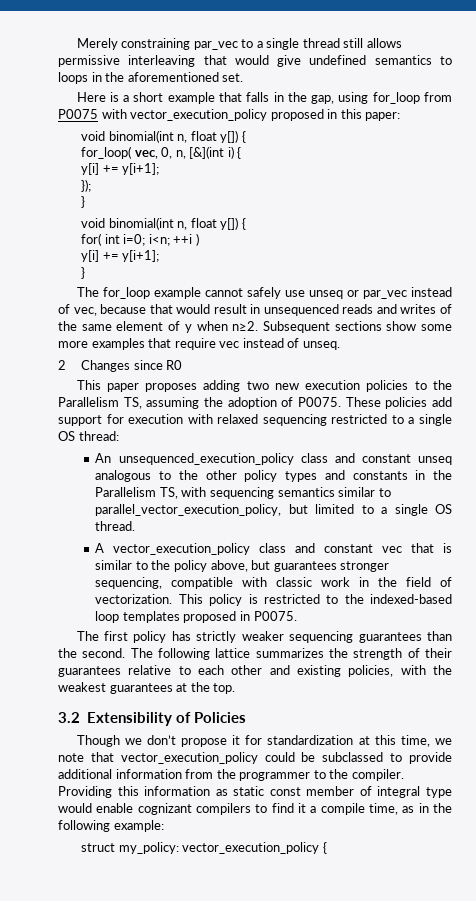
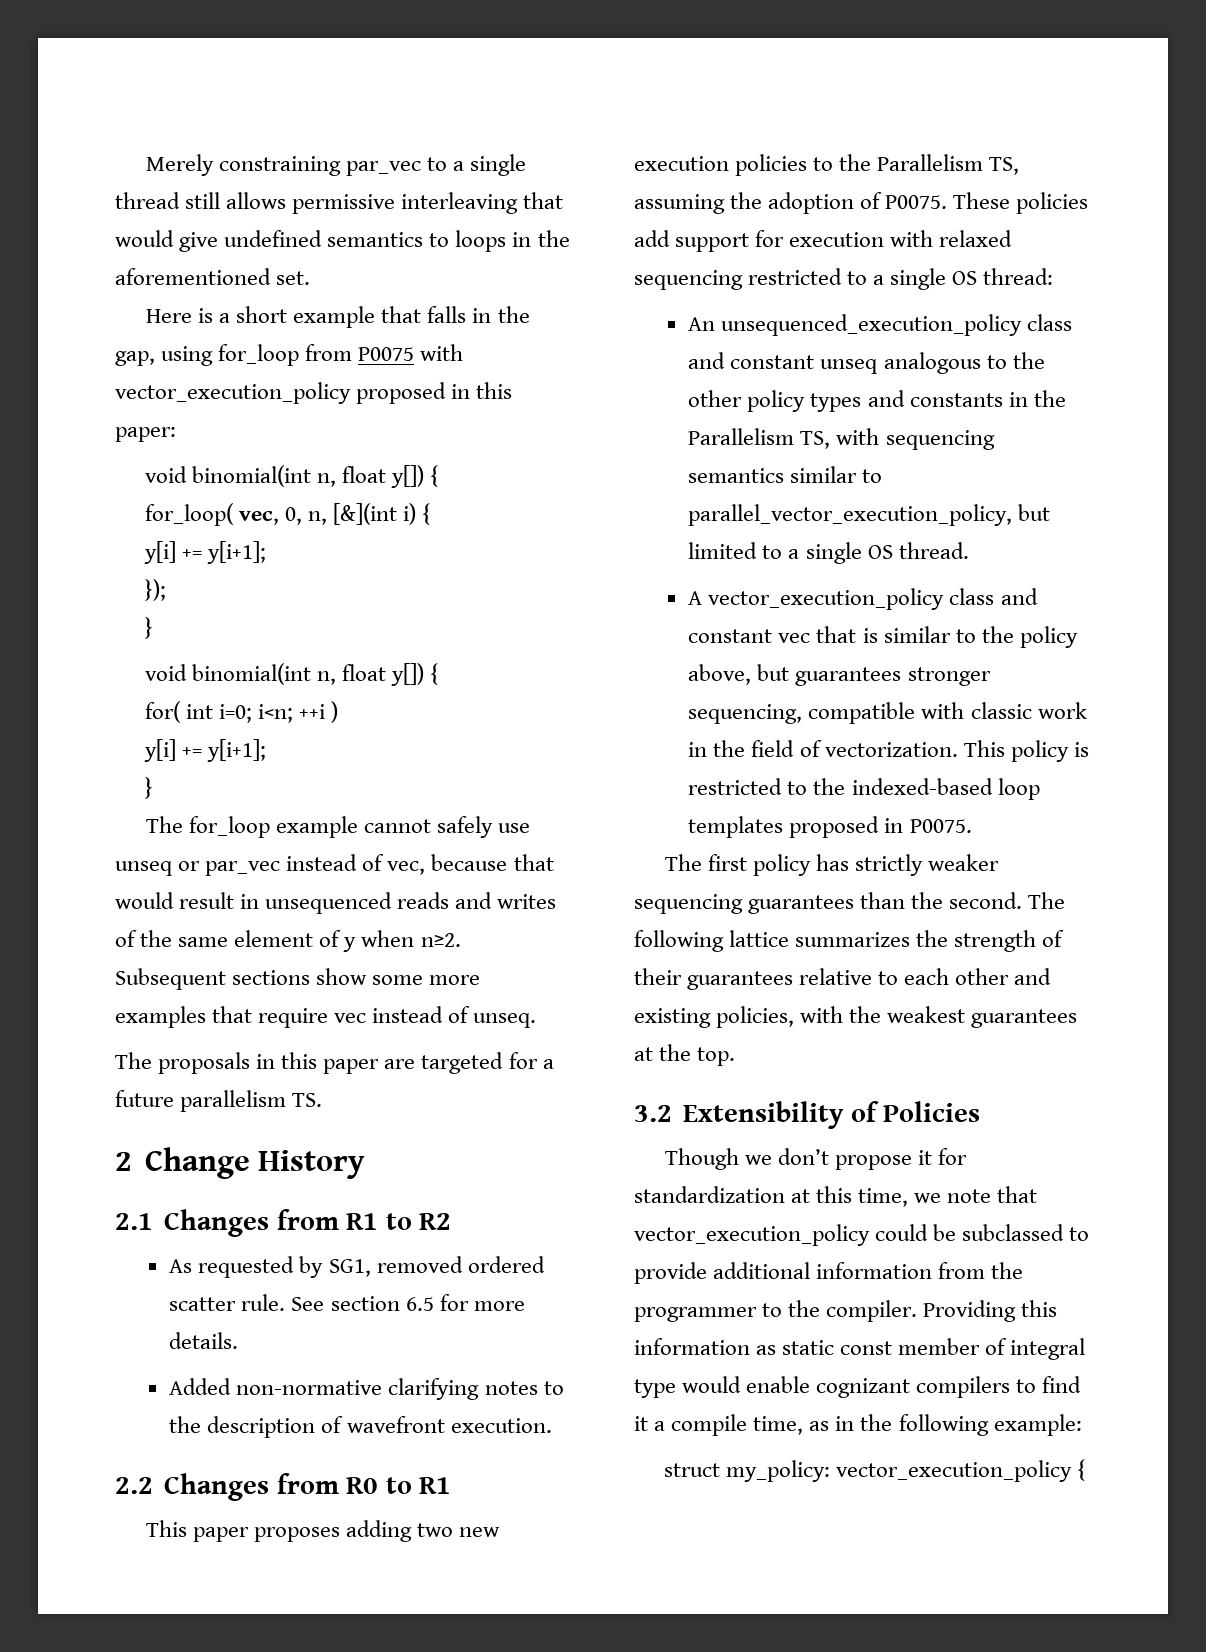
- 2 Changes since R0
+ The proposals in this paper are targeted for a future parallelism TS.
+ 2 Change History
+ 2.1 Changes from R1 to R2
+ As requested by SG1, removed ordered scatter rule. See section 6.5 for more details.
+ Added non-normative clarifying notes to the description of wavefront execution.
+ 2.2 Changes from R0 to R1

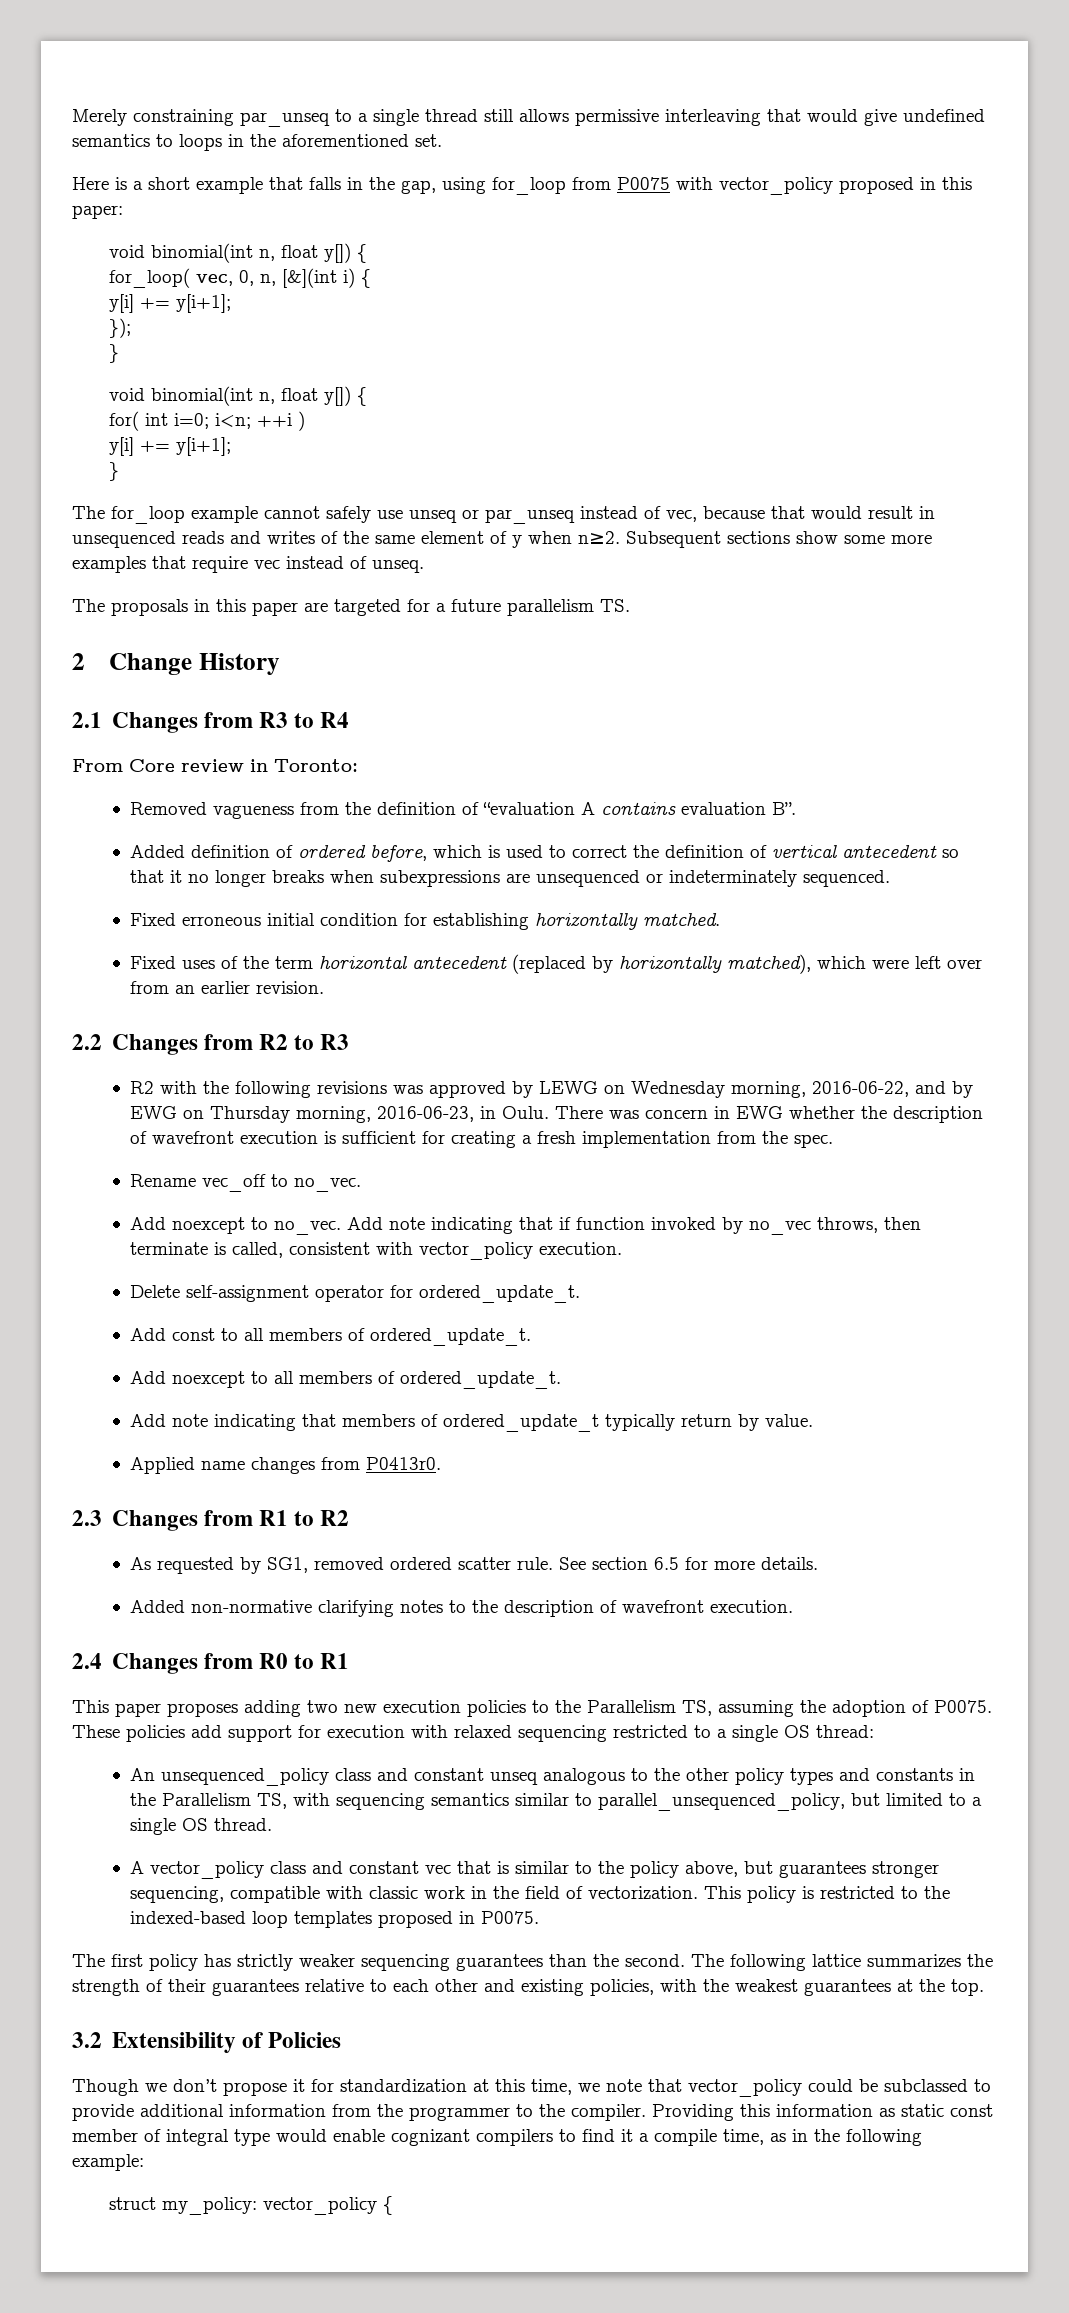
- Merely constraining par_vec to a single thread still allows permissive interleaving that would give undefined semantics to loops in the aforementioned set.
+ Merely constraining par_unseq to a single thread still allows permissive interleaving that would give undefined semantics to loops in the aforementioned set.
- Here is a short example that falls in the gap, using for_loop from P0075 with vector_execution_policy proposed in this paper:
+ Here is a short example that falls in the gap, using for_loop from P0075 with vector_policy proposed in this paper:
- The for_loop example cannot safely use unseq or par_vec instead of vec, because that would result in unsequenced reads and writes of the same element of y when n≥2.
+ The for_loop example cannot safely use unseq or par_unseq instead of vec, because that would result in unsequenced reads and writes of the same element of y when n≥2.
- 2.1 Changes from R1 to R2
+ 2.1 Changes from R3 to R4
+ From Core review in Toronto:
+ Removed vagueness from the definition of “evaluation A contains evaluation B”.
+ Added definition of ordered before, which is used to correct the definition of vertical antecedent so that it no longer breaks when subexpressions are unsequenced or indeterminately sequenced.
+ Fixed erroneous initial condition for establishing horizontally matched.
+ Fixed uses of the term horizontal antecedent (replaced by horizontally matched), which were left over from an earlier revision.
+ 2.2 Changes from R2 to R3
+ R2 with the following revisions was approved by LEWG on Wednesday morning, 2016-06-22, and by EWG on Thursday morning, 2016-06-23, in Oulu. There was concern in EWG whether the description of wavefront execution is sufficient for creating a fresh implementation from the spec.
+ Rename vec_off to no_vec.
+ Add noexcept to no_vec. Add note indicating that if function invoked by no_vec throws, then terminate is called, consistent with vector_policy execution.
+ Delete self-assignment operator for ordered_update_t.
+ Add const to all members of ordered_update_t.
+ Add noexcept to all members of ordered_update_t.
+ Add note indicating that members of ordered_update_t typically return by value.
+ Applied name changes from P0413r0.
+ 2.3 Changes from R1 to R2
- 2.2 Changes from R0 to R1
+ 2.4 Changes from R0 to R1
- An unsequenced_execution_policy class and constant unseq analogous to the other policy types and constants in the Parallelism TS, with sequencing semantics similar to parallel_vector_execution_policy, but limited to a single OS thread.
+ An unsequenced_policy class and constant unseq analogous to the other policy types and constants in the Parallelism TS, with sequencing semantics similar to parallel_unsequenced_policy, but limited to a single OS thread.
- A vector_execution_policy class and constant vec that is similar to the policy above, but guarantees stronger sequencing, compatible with classic work in the field of vectorization.
+ A vector_policy class and constant vec that is similar to the policy above, but guarantees stronger sequencing, compatible with classic work in the field of vectorization.
- Though we don’t propose it for standardization at this time, we note that vector_execution_policy could be subclassed to provide additional information from the programmer to the compiler.
+ Though we don’t propose it for standardization at this time, we note that vector_policy could be subclassed to provide additional information from the programmer to the compiler.
- struct my_policy: vector_execution_policy {
+ struct my_policy: vector_policy {

